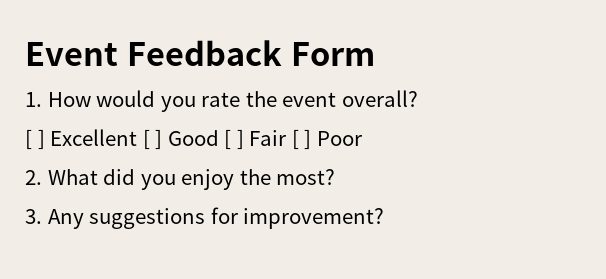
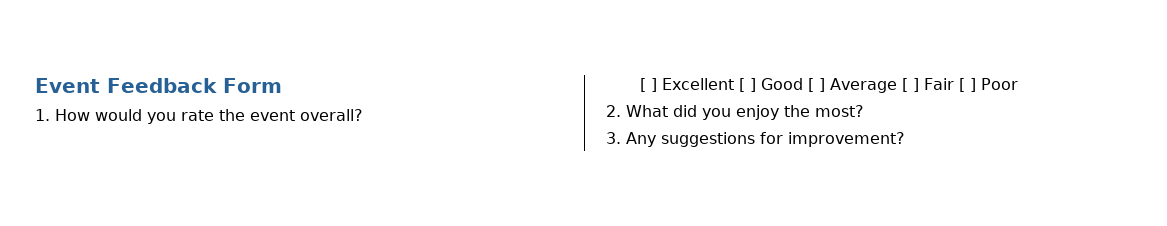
- [ ] Excellent [ ] Good [ ] Fair [ ] Poor
+ [ ] Excellent [ ] Good [ ] Average [ ] Fair [ ] Poor

